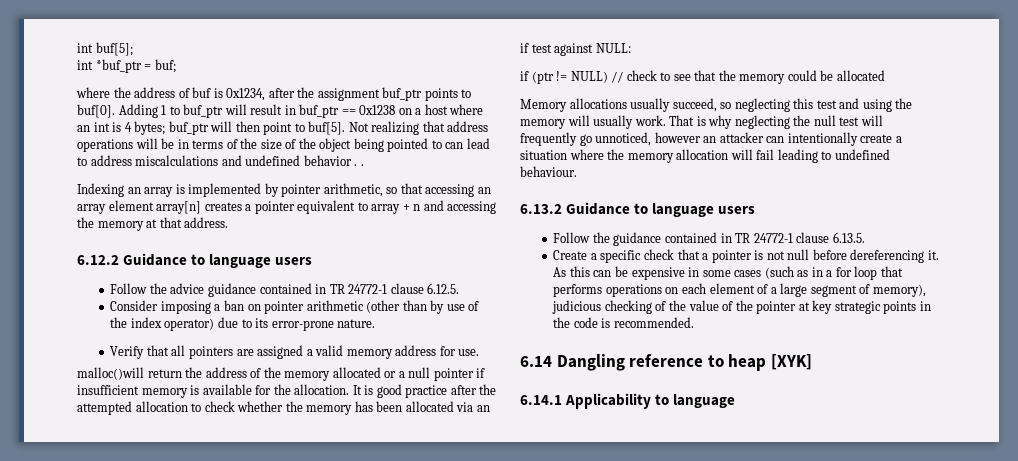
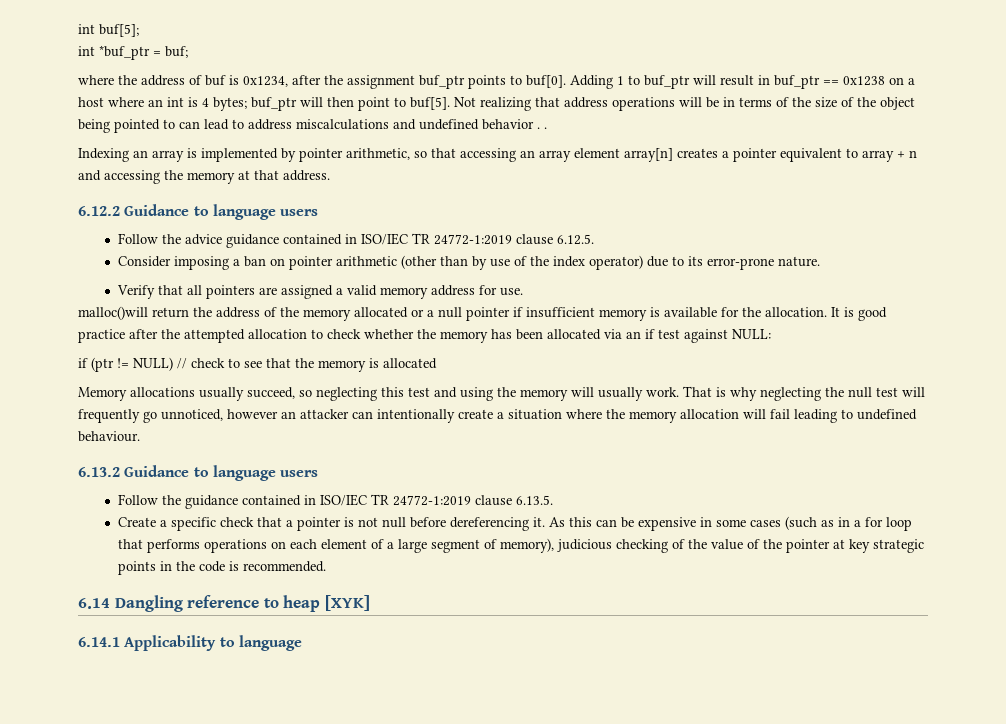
- Follow the advice guidance contained in TR 24772-1 clause 6.12.5.
+ Follow the advice guidance contained in ISO/IEC TR 24772-1:2019 clause 6.12.5.
- if (ptr != NULL) // check to see that the memory could be allocated
+ if (ptr != NULL) // check to see that the memory is allocated
- Follow the guidance contained in TR 24772-1 clause 6.13.5.
+ Follow the guidance contained in ISO/IEC TR 24772-1:2019 clause 6.13.5.

